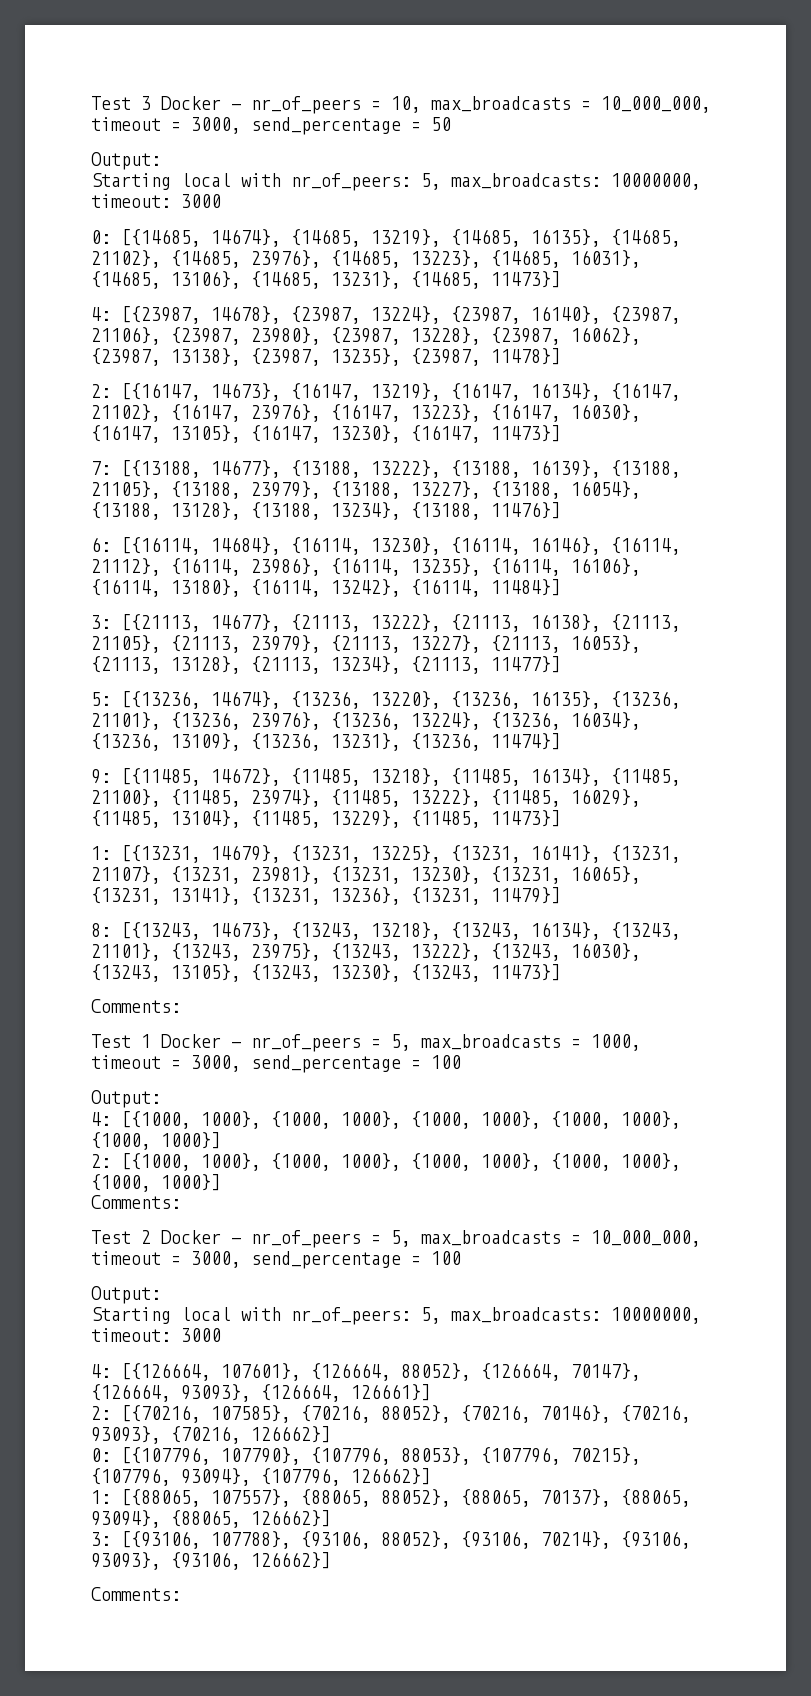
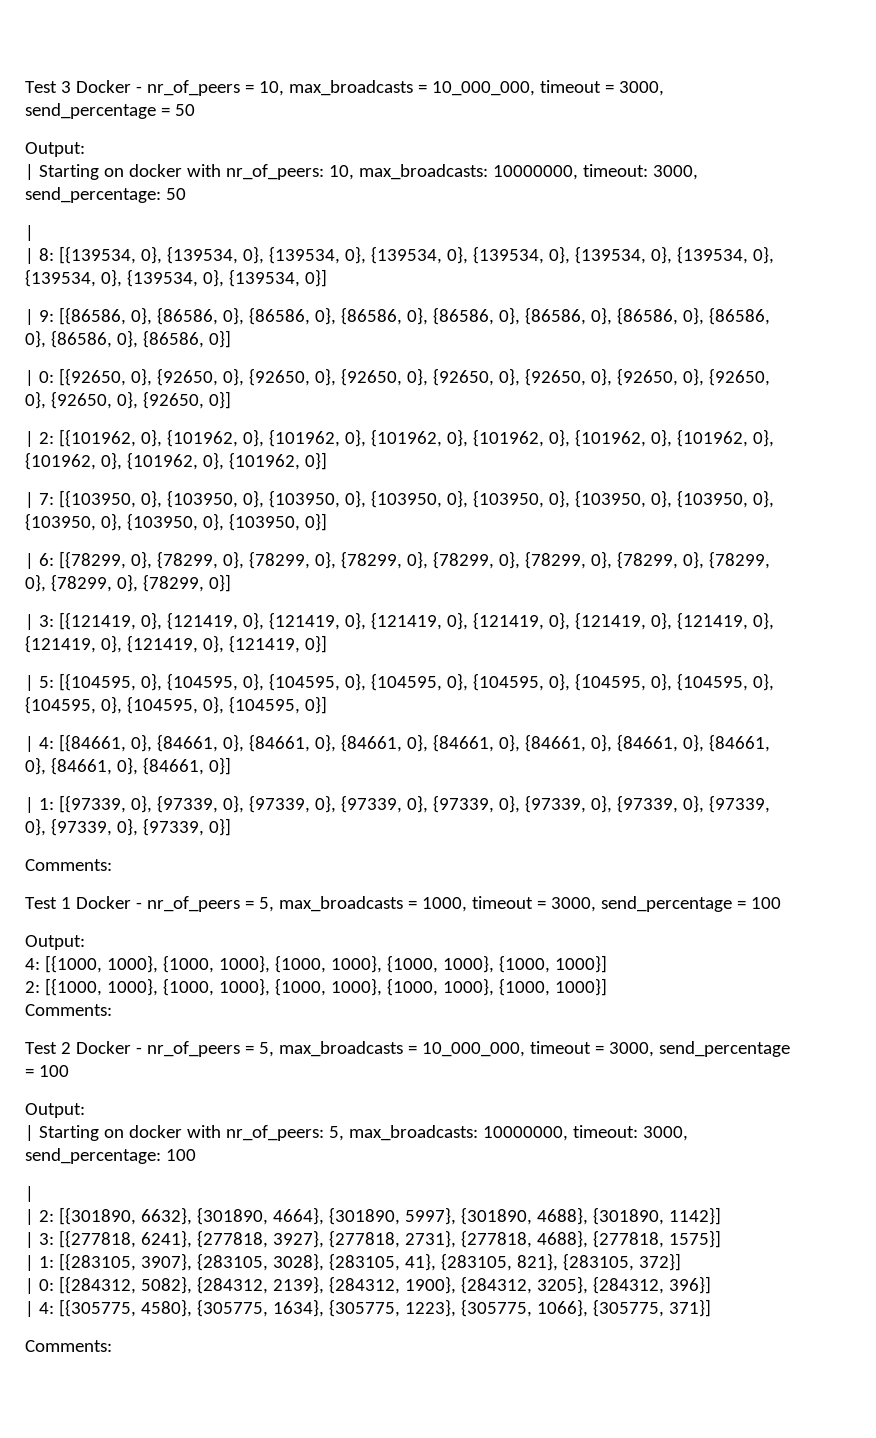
  Test 3 Docker - nr_of_peers = 10, max_broadcasts = 10_000_000, timeout = 3000, send_percentage = 50
  Output:
- Starting local with nr_of_peers: 5, max_broadcasts: 10000000, timeout: 3000
- 0: [{14685, 14674}, {14685, 13219}, {14685, 16135}, {14685, 21102}, {14685, 23976}, {14685, 13223}, {14685, 16031}, {14685, 13106}, {14685, 13231}, {14685, 11473}]
- 4: [{23987, 14678}, {23987, 13224}, {23987, 16140}, {23987, 21106}, {23987, 23980}, {23987, 13228}, {23987, 16062}, {23987, 13138}, {23987, 13235}, {23987, 11478}]
- 2: [{16147, 14673}, {16147, 13219}, {16147, 16134}, {16147, 21102}, {16147, 23976}, {16147, 13223}, {16147, 16030}, {16147, 13105}, {16147, 13230}, {16147, 11473}]
- 7: [{13188, 14677}, {13188, 13222}, {13188, 16139}, {13188, 21105}, {13188, 23979}, {13188, 13227}, {13188, 16054}, {13188, 13128}, {13188, 13234}, {13188, 11476}]
- 6: [{16114, 14684}, {16114, 13230}, {16114, 16146}, {16114, 21112}, {16114, 23986}, {16114, 13235}, {16114, 16106}, {16114, 13180}, {16114, 13242}, {16114, 11484}]
- 3: [{21113, 14677}, {21113, 13222}, {21113, 16138}, {21113, 21105}, {21113, 23979}, {21113, 13227}, {21113, 16053}, {21113, 13128}, {21113, 13234}, {21113, 11477}]
- 5: [{13236, 14674}, {13236, 13220}, {13236, 16135}, {13236, 21101}, {13236, 23976}, {13236, 13224}, {13236, 16034}, {13236, 13109}, {13236, 13231}, {13236, 11474}]
- 9: [{11485, 14672}, {11485, 13218}, {11485, 16134}, {11485, 21100}, {11485, 23974}, {11485, 13222}, {11485, 16029}, {11485, 13104}, {11485, 13229}, {11485, 11473}]
- 1: [{13231, 14679}, {13231, 13225}, {13231, 16141}, {13231, 21107}, {13231, 23981}, {13231, 13230}, {13231, 16065}, {13231, 13141}, {13231, 13236}, {13231, 11479}]
- 8: [{13243, 14673}, {13243, 13218}, {13243, 16134}, {13243, 21101}, {13243, 23975}, {13243, 13222}, {13243, 16030}, {13243, 13105}, {13243, 13230}, {13243, 11473}]
+ | Starting on docker with nr_of_peers: 10, max_broadcasts: 10000000, timeout: 3000, send_percentage: 50
+ |
+ | 8: [{139534, 0}, {139534, 0}, {139534, 0}, {139534, 0}, {139534, 0}, {139534, 0}, {139534, 0}, {139534, 0}, {139534, 0}, {139534, 0}]
+ | 9: [{86586, 0}, {86586, 0}, {86586, 0}, {86586, 0}, {86586, 0}, {86586, 0}, {86586, 0}, {86586, 0}, {86586, 0}, {86586, 0}]
+ | 0: [{92650, 0}, {92650, 0}, {92650, 0}, {92650, 0}, {92650, 0}, {92650, 0}, {92650, 0}, {92650, 0}, {92650, 0}, {92650, 0}]
+ | 2: [{101962, 0}, {101962, 0}, {101962, 0}, {101962, 0}, {101962, 0}, {101962, 0}, {101962, 0}, {101962, 0}, {101962, 0}, {101962, 0}]
+ | 7: [{103950, 0}, {103950, 0}, {103950, 0}, {103950, 0}, {103950, 0}, {103950, 0}, {103950, 0}, {103950, 0}, {103950, 0}, {103950, 0}]
+ | 6: [{78299, 0}, {78299, 0}, {78299, 0}, {78299, 0}, {78299, 0}, {78299, 0}, {78299, 0}, {78299, 0}, {78299, 0}, {78299, 0}]
+ | 3: [{121419, 0}, {121419, 0}, {121419, 0}, {121419, 0}, {121419, 0}, {121419, 0}, {121419, 0}, {121419, 0}, {121419, 0}, {121419, 0}]
+ | 5: [{104595, 0}, {104595, 0}, {104595, 0}, {104595, 0}, {104595, 0}, {104595, 0}, {104595, 0}, {104595, 0}, {104595, 0}, {104595, 0}]
+ | 4: [{84661, 0}, {84661, 0}, {84661, 0}, {84661, 0}, {84661, 0}, {84661, 0}, {84661, 0}, {84661, 0}, {84661, 0}, {84661, 0}]
+ | 1: [{97339, 0}, {97339, 0}, {97339, 0}, {97339, 0}, {97339, 0}, {97339, 0}, {97339, 0}, {97339, 0}, {97339, 0}, {97339, 0}]
  Test 2 Docker - nr_of_peers = 5, max_broadcasts = 10_000_000, timeout = 3000, send_percentage = 100
  Output:
- Starting local with nr_of_peers: 5, max_broadcasts: 10000000, timeout: 3000
- 4: [{126664, 107601}, {126664, 88052}, {126664, 70147}, {126664, 93093}, {126664, 126661}]
- 2: [{70216, 107585}, {70216, 88052}, {70216, 70146}, {70216, 93093}, {70216, 126662}]
- 0: [{107796, 107790}, {107796, 88053}, {107796, 70215}, {107796, 93094}, {107796, 126662}]
- 1: [{88065, 107557}, {88065, 88052}, {88065, 70137}, {88065, 93094}, {88065, 126662}]
- 3: [{93106, 107788}, {93106, 88052}, {93106, 70214}, {93106, 93093}, {93106, 126662}]
+ | Starting on docker with nr_of_peers: 5, max_broadcasts: 10000000, timeout: 3000, send_percentage: 100
+ |
+ | 2: [{301890, 6632}, {301890, 4664}, {301890, 5997}, {301890, 4688}, {301890, 1142}]
+ | 3: [{277818, 6241}, {277818, 3927}, {277818, 2731}, {277818, 4688}, {277818, 1575}]
+ | 1: [{283105, 3907}, {283105, 3028}, {283105, 41}, {283105, 821}, {283105, 372}]
+ | 0: [{284312, 5082}, {284312, 2139}, {284312, 1900}, {284312, 3205}, {284312, 396}]
+ | 4: [{305775, 4580}, {305775, 1634}, {305775, 1223}, {305775, 1066}, {305775, 371}]

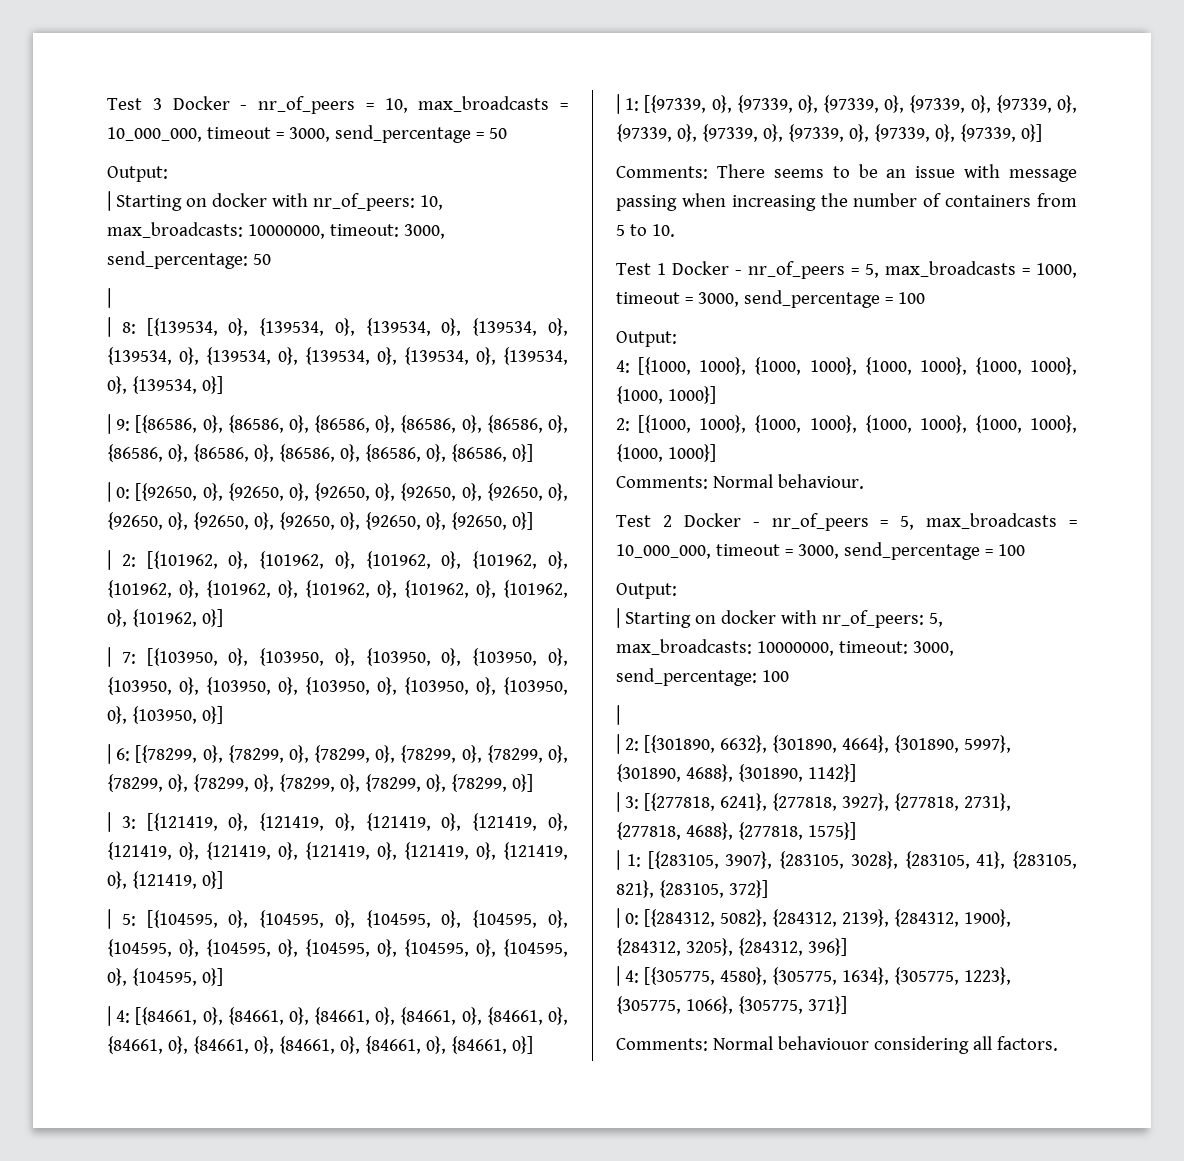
  | 1: [{97339, 0}, {97339, 0}, {97339, 0}, {97339, 0}, {97339, 0}, {97339, 0}, {97339, 0}, {97339, 0}, {97339, 0}, {97339, 0}]
- Comments:
+ Comments: There seems to be an issue with message passing when increasing the number of containers from 5 to 10.
  2: [{1000, 1000}, {1000, 1000}, {1000, 1000}, {1000, 1000}, {1000, 1000}]
- Comments:
+ Comments: Normal behaviour.
  | 4: [{305775, 4580}, {305775, 1634}, {305775, 1223}, {305775, 1066}, {305775, 371}]
- Comments:
+ Comments: Normal behaviouor considering all factors.

